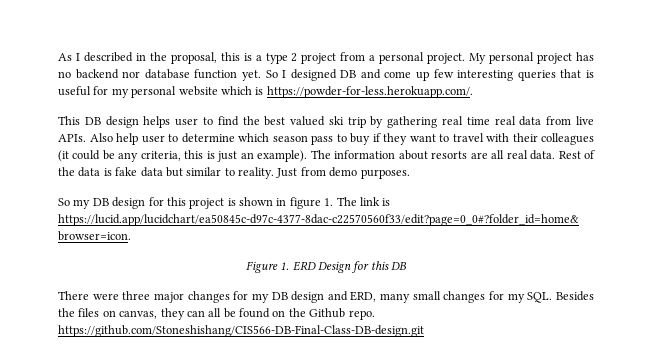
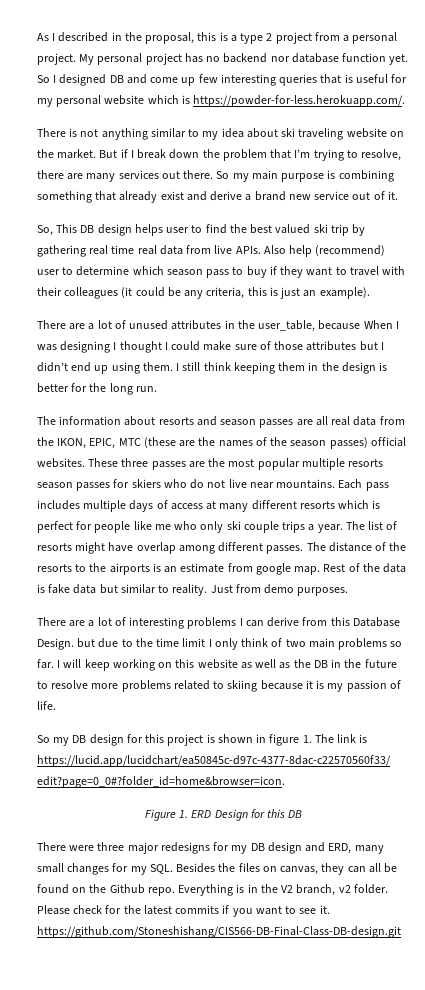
- This DB design helps user to find the best valued ski trip by gathering real time real data from live APIs.
+ There is not anything similar to my idea about ski traveling website on the market. But if I break down the problem that I’m trying to resolve, there are many services out there. So my main purpose is combining something that already exist and derive a brand new service out of it.
+ So, This DB design helps user to find the best valued ski trip by gathering real time real data from live APIs.
- Also help user to determine which season pass to buy if they want to travel with their colleagues (it could be any criteria, this is just an example). The information about resorts are all real data.
+ Also help (recommend) user to determine which season pass to buy if they want to travel with their colleagues (it could be any criteria, this is just an example).
+ There are a lot of unused attributes in the user_table, because When I was designing I thought I could make sure of those attributes but I didn’t end up using them. I still think keeping them in the design is better for the long run.
+ The information about resorts and season passes are all real data from the IKON, EPIC, MTC (these are the names of the season passes) official websites. These three passes are the most popular multiple resorts season passes for skiers who do not live near mountains. Each pass includes multiple days of access at many different resorts which is perfect for people like me who only ski couple trips a year. The list of resorts might have overlap among different passes. The distance of the resorts to the airports is an estimate from google map.
+ There are a lot of interesting problems I can derive from this Database Design. but due to the time limit I only think of two main problems so far. I will keep working on this website as well as the DB in the future to resolve more problems related to skiing because it is my passion of life.
- There were three major changes for my DB design and ERD, many small changes for my SQL. Besides the files on canvas, they can all be found on the Github repo. https://github.com/Stoneshishang/CIS566-DB-Final-Class-DB-design.git
+ There were three major redesigns for my DB design and ERD, many small changes for my SQL. Besides the files on canvas, they can all be found on the Github repo. Everything is in the V2 branch, v2 folder. Please check for the latest commits if you want to see it. https://github.com/Stoneshishang/CIS566-DB-Final-Class-DB-design.git

